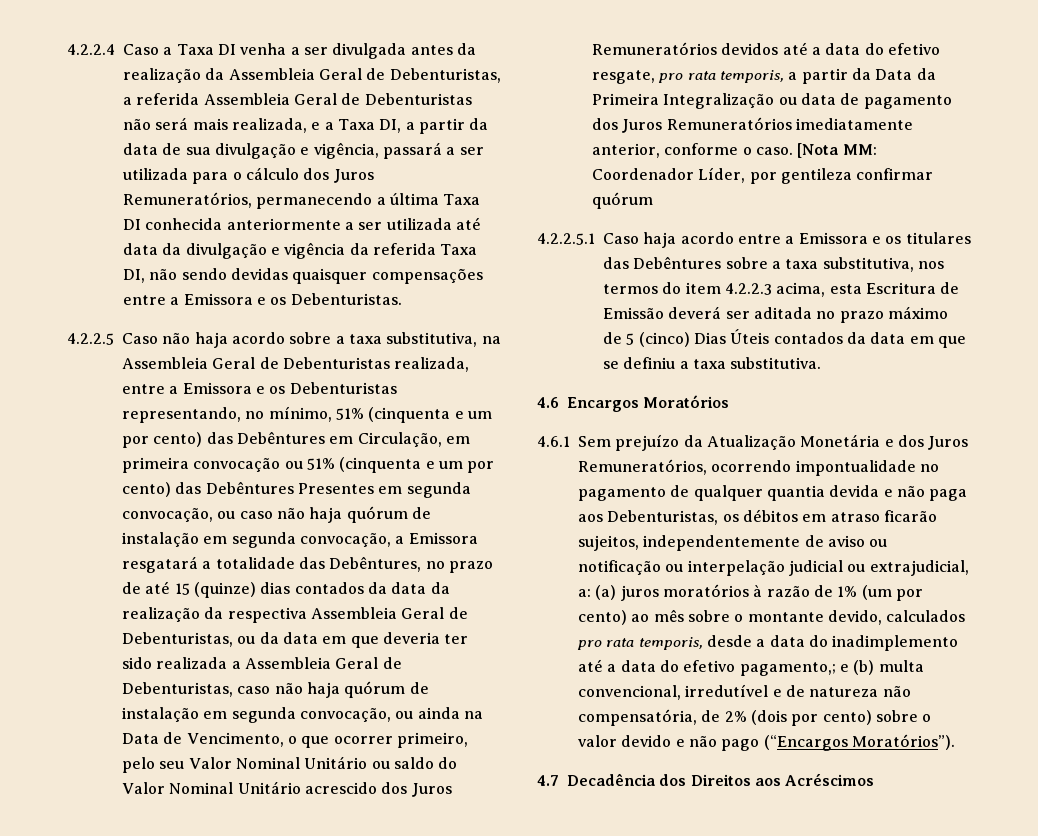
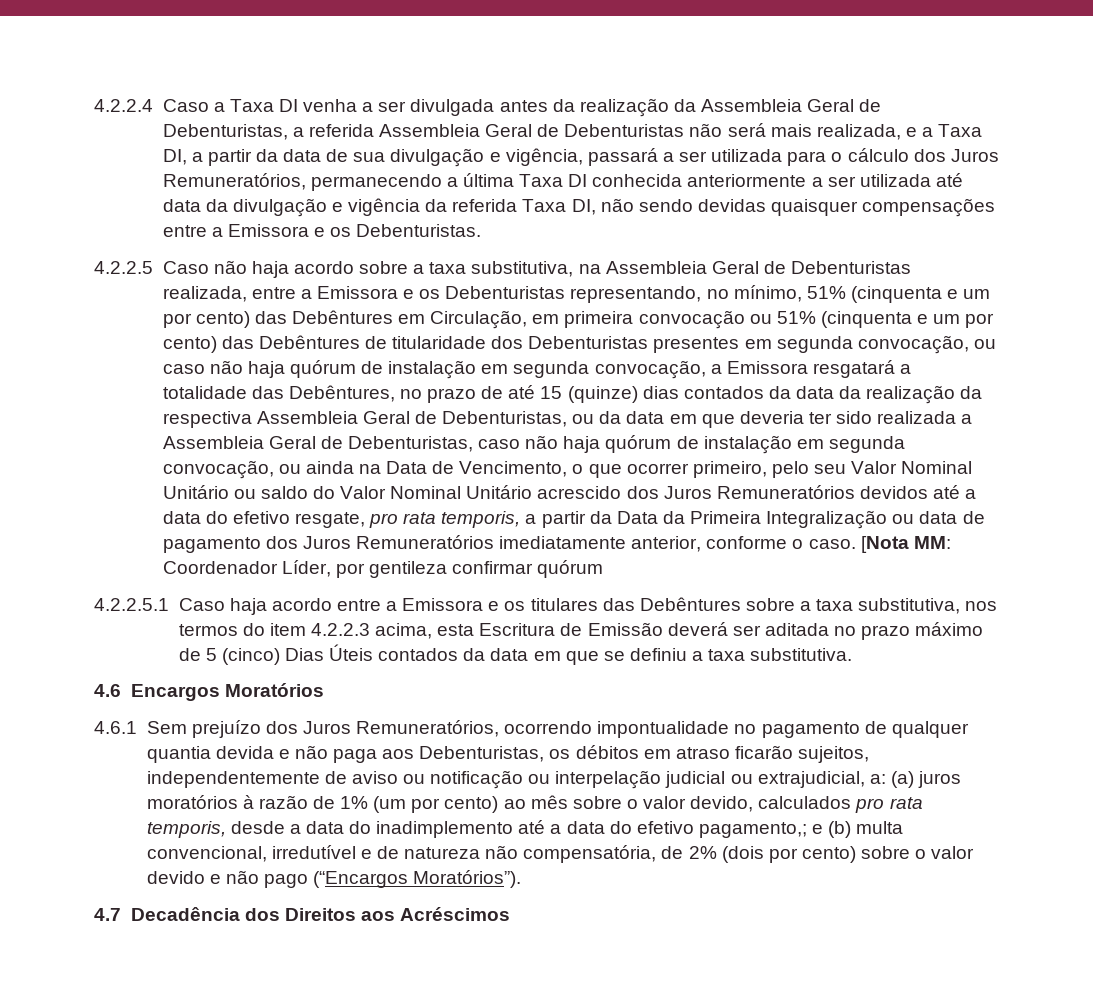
- 4.2.2.5 Caso não haja acordo sobre a taxa substitutiva, na Assembleia Geral de Debenturistas realizada, entre a Emissora e os Debenturistas representando, no mínimo, 51% (cinquenta e um por cento) das Debêntures em Circulação, em primeira convocação ou 51% (cinquenta e um por cento) das Debêntures Presentes em segunda convocação, ou caso não haja quórum de instalação em segunda convocação, a Emissora resgatará a totalidade das Debêntures, no prazo de até 15 (quinze) dias contados da data da realização da respectiva Assembleia Geral de Debenturistas, ou da data em que deveria ter sido realizada a Assembleia Geral de Debenturistas, caso não haja quórum de instalação em segunda convocação, ou ainda na Data de Vencimento, o que ocorrer primeiro, pelo seu Valor Nominal Unitário ou saldo do Valor Nominal Unitário acrescido dos Juros Remuneratórios devidos até a data do efetivo resgate, pro rata temporis, a partir da Data da Primeira Integralização ou data de pagamento dos Juros Remuneratórios imediatamente anterior, conforme o caso.
+ 4.2.2.5 Caso não haja acordo sobre a taxa substitutiva, na Assembleia Geral de Debenturistas realizada, entre a Emissora e os Debenturistas representando, no mínimo, 51% (cinquenta e um por cento) das Debêntures em Circulação, em primeira convocação ou 51% (cinquenta e um por cento) das Debêntures de titularidade dos Debenturistas presentes em segunda convocação, ou caso não haja quórum de instalação em segunda convocação, a Emissora resgatará a totalidade das Debêntures, no prazo de até 15 (quinze) dias contados da data da realização da respectiva Assembleia Geral de Debenturistas, ou da data em que deveria ter sido realizada a Assembleia Geral de Debenturistas, caso não haja quórum de instalação em segunda convocação, ou ainda na Data de Vencimento, o que ocorrer primeiro, pelo seu Valor Nominal Unitário ou saldo do Valor Nominal Unitário acrescido dos Juros Remuneratórios devidos até a data do efetivo resgate, pro rata temporis, a partir da Data da Primeira Integralização ou data de pagamento dos Juros Remuneratórios imediatamente anterior, conforme o caso.
- 4.6.1 Sem prejuízo da Atualização Monetária e dos Juros Remuneratórios, ocorrendo impontualidade no pagamento de qualquer quantia devida e não paga aos Debenturistas, os débitos em atraso ficarão sujeitos, independentemente de aviso ou notificação ou interpelação judicial ou extrajudicial, a:
+ 4.6.1 Sem prejuízo dos Juros Remuneratórios, ocorrendo impontualidade no pagamento de qualquer quantia devida e não paga aos Debenturistas, os débitos em atraso ficarão sujeitos, independentemente de aviso ou notificação ou interpelação judicial ou extrajudicial, a:
- (a) juros moratórios à razão de 1% (um por cento) ao mês sobre o montante devido, calculados pro rata temporis, desde a data do inadimplemento até a data do efetivo pagamento,;
+ (a) juros moratórios à razão de 1% (um por cento) ao mês sobre o valor devido, calculados pro rata temporis, desde a data do inadimplemento até a data do efetivo pagamento,;

